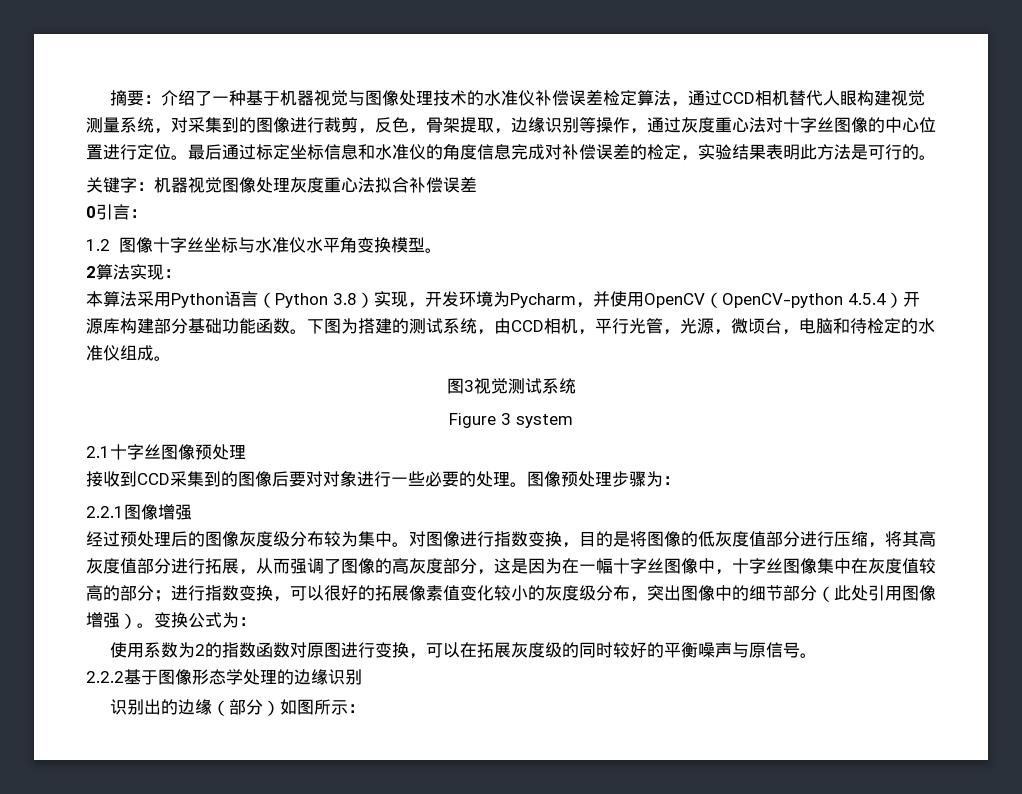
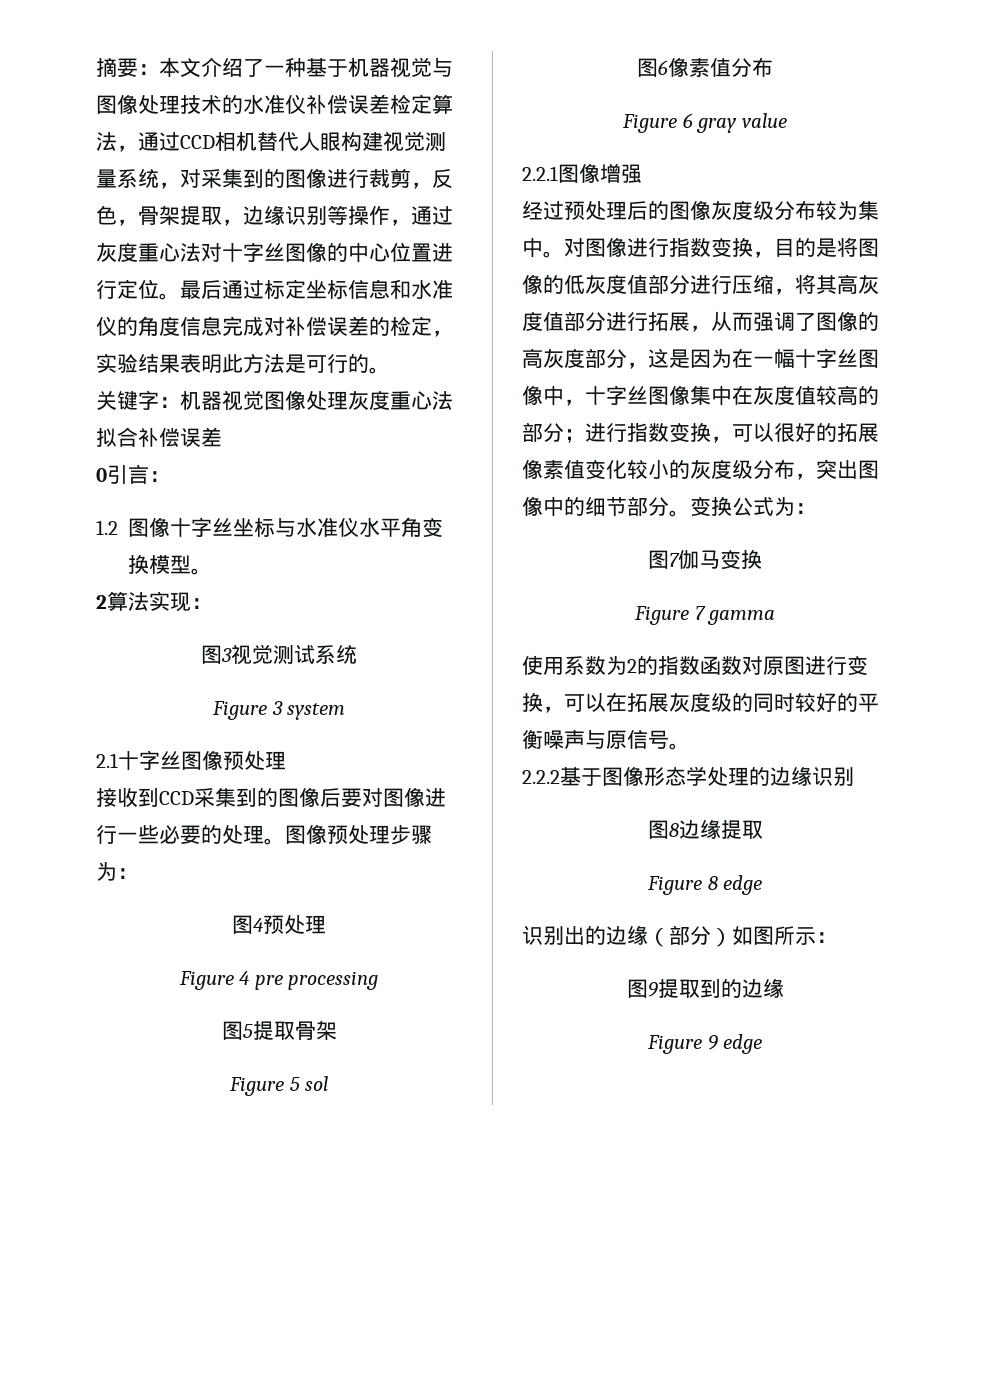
- 摘要：介绍了一种基于机器视觉与图像处理技术的水准仪补偿误差检定算法，通过CCD相机替代人眼构建视觉测量系统，对采集到的图像进行裁剪，反色，骨架提取，边缘识别等操作，通过灰度重心法对十字丝图像的中心位置进行定位。
+ 摘要：本文介绍了一种基于机器视觉与图像处理技术的水准仪补偿误差检定算法，通过CCD相机替代人眼构建视觉测量系统，对采集到的图像进行裁剪，反色，骨架提取，边缘识别等操作，通过灰度重心法对十字丝图像的中心位置进行定位。
- 本算法采用Python语言（Python 3.8）实现，开发环境为Pycharm，并使用OpenCV（OpenCV-python 4.5.4）开源库构建部分基础功能函数。下图为搭建的测试系统，由CCD相机，平行光管，光源，微顷台，电脑和待检定的水准仪组成。
- 接收到CCD采集到的图像后要对对象进行一些必要的处理。
+ 接收到CCD采集到的图像后要对图像进行一些必要的处理。
+ 图4预处理
+ Figure 4 pre processing
+ 图5提取骨架
+ Figure 5 sol
+ 图6像素值分布
+ Figure 6 gray value
- 进行指数变换，可以很好的拓展像素值变化较小的灰度级分布，突出图像中的细节部分（此处引用图像增强）。
+ 进行指数变换，可以很好的拓展像素值变化较小的灰度级分布，突出图像中的细节部分。
+ 图7伽马变换
+ Figure 7 gamma
+ 图8边缘提取
+ Figure 8 edge
+ 图9提取到的边缘
+ Figure 9 edge

